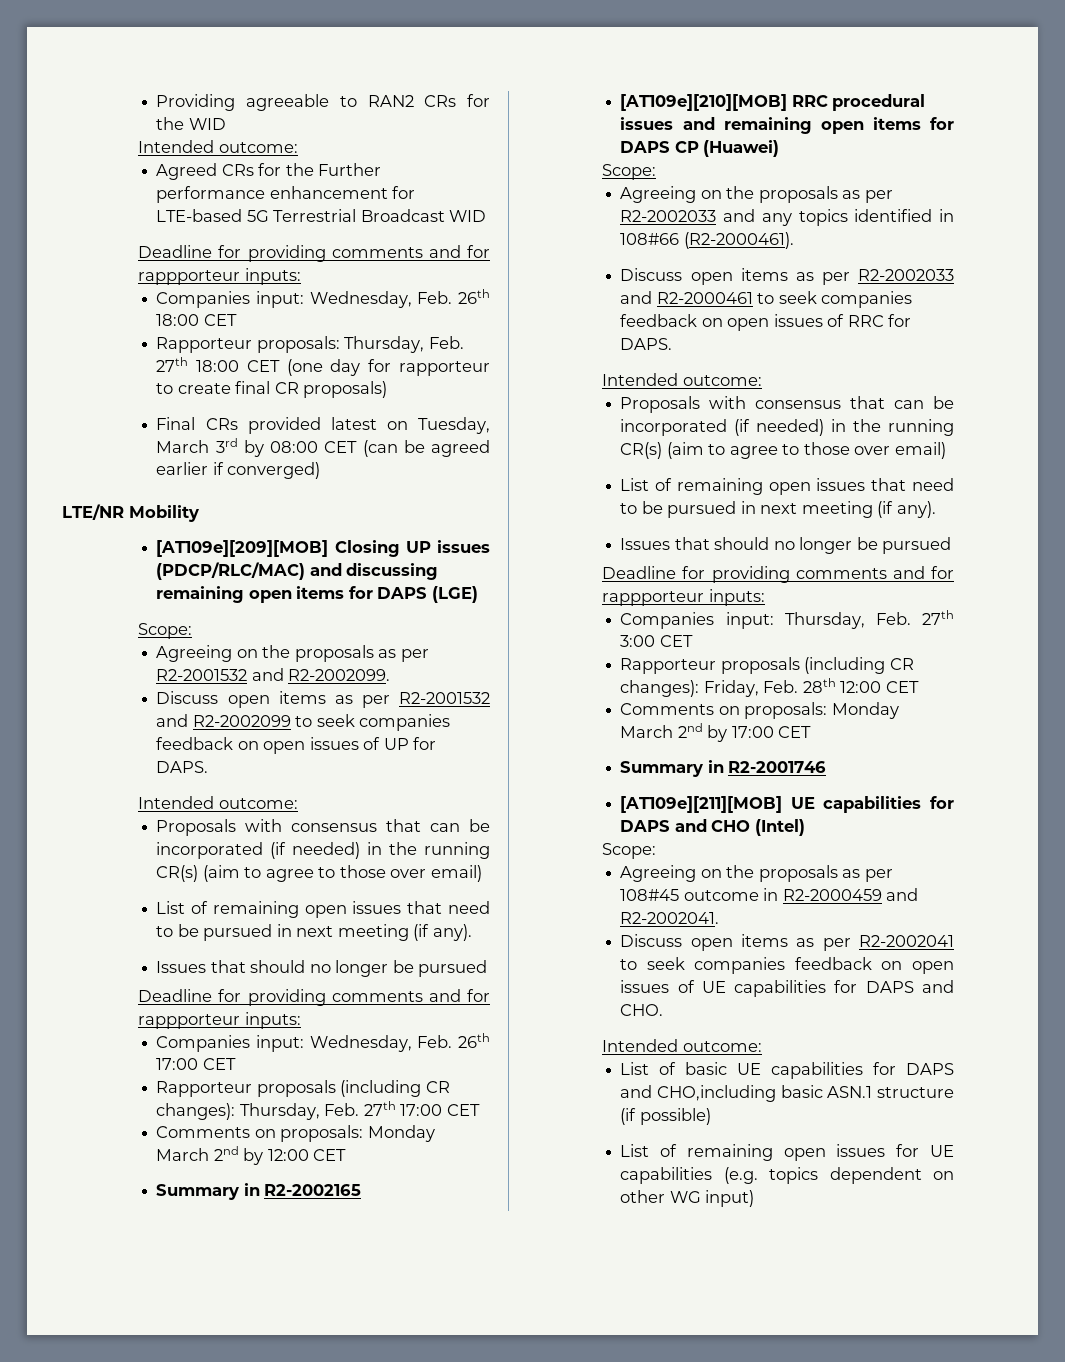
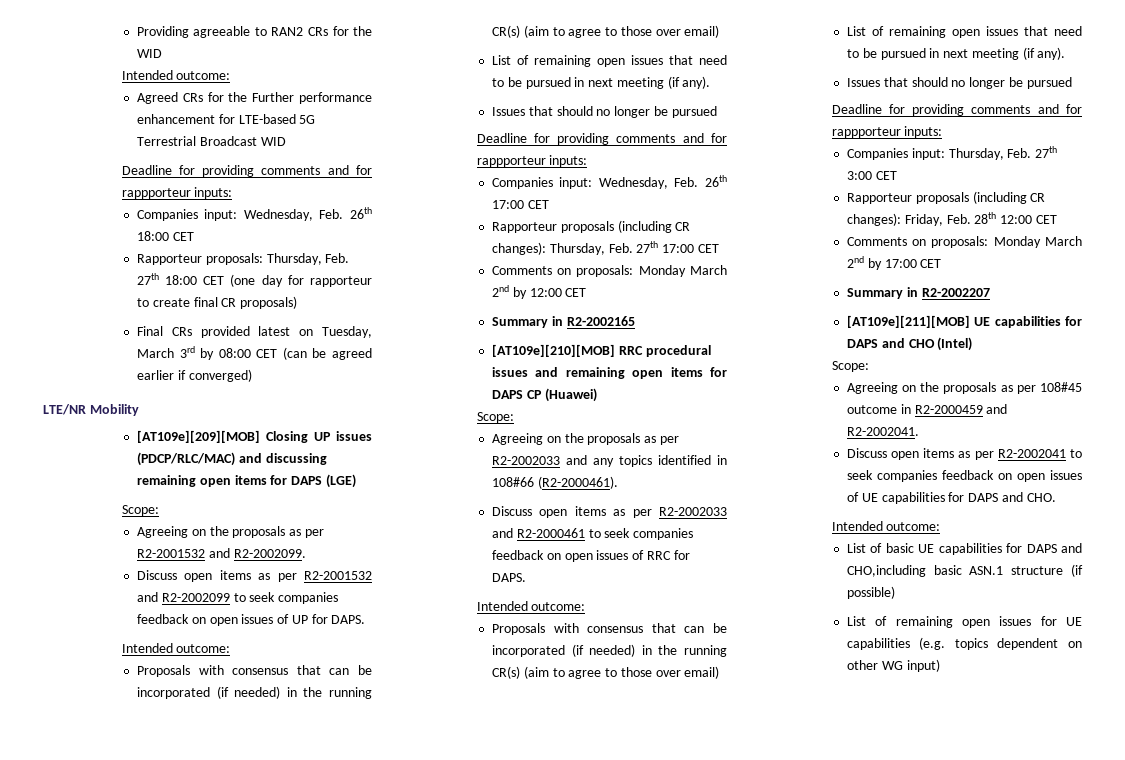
- Summary in R2-2001746
+ Summary in R2-2002207

